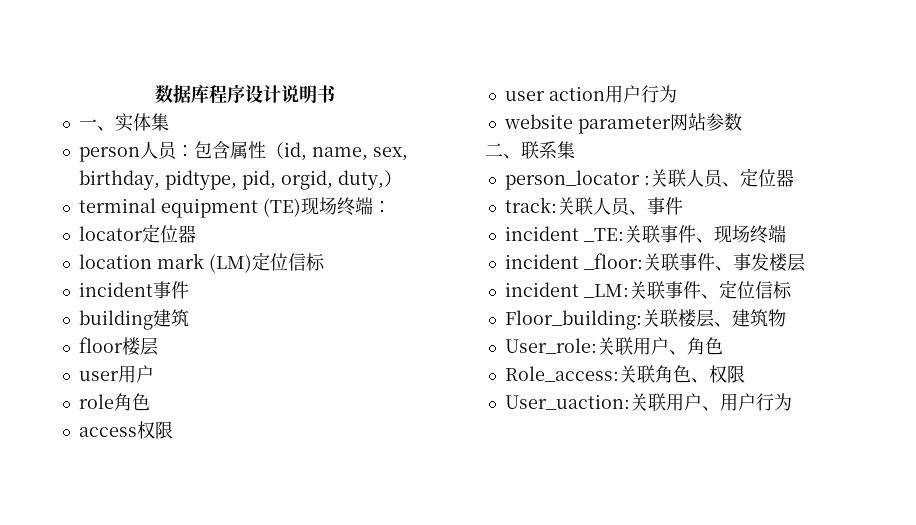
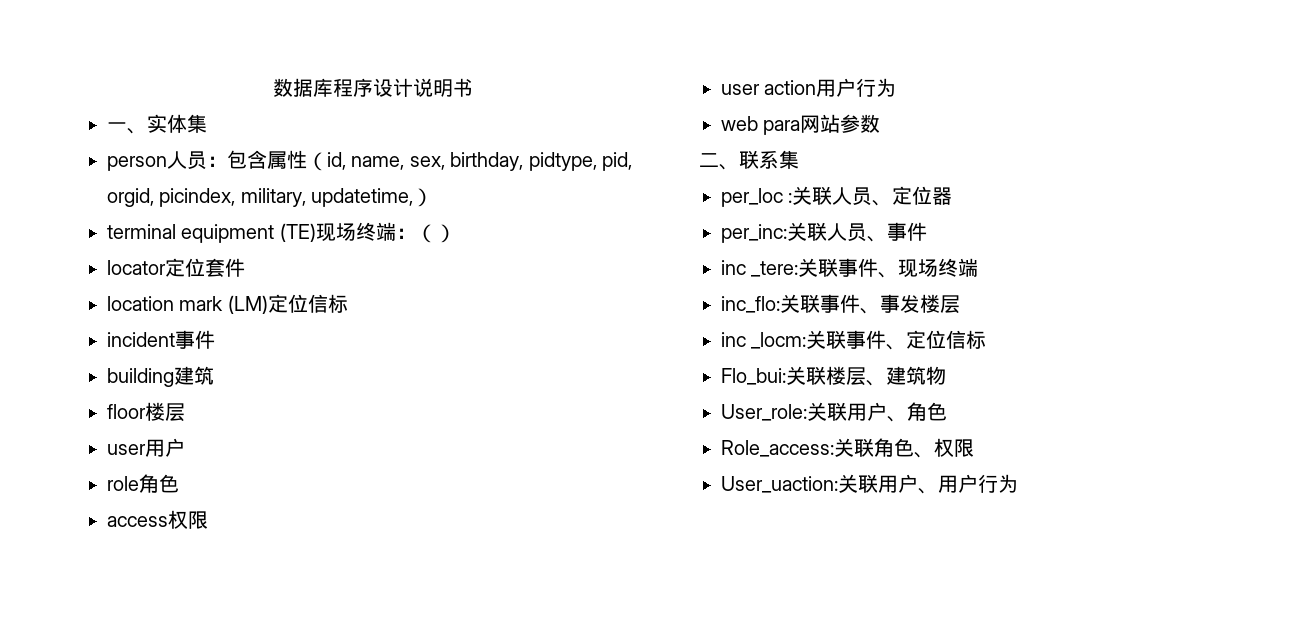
- person人员：包含属性（id, name, sex, birthday, pidtype, pid, orgid, duty,）
+ person人员：包含属性（id, name, sex, birthday, pidtype, pid, orgid, picindex, military, updatetime,）
- terminal equipment (TE)现场终端：
+ terminal equipment (TE)现场终端：（）
- locator定位器
+ locator定位套件
- website parameter网站参数
+ web para网站参数
- person_locator :关联人员、定位器
+ per_loc :关联人员、定位器
- track:关联人员、事件
+ per_inc:关联人员、事件
- incident _TE:关联事件、现场终端
+ inc _tere:关联事件、现场终端
- incident _floor:关联事件、事发楼层
+ inc_flo:关联事件、事发楼层
- incident _LM:关联事件、定位信标
+ inc _locm:关联事件、定位信标
- Floor_building:关联楼层、建筑物
+ Flo_bui:关联楼层、建筑物

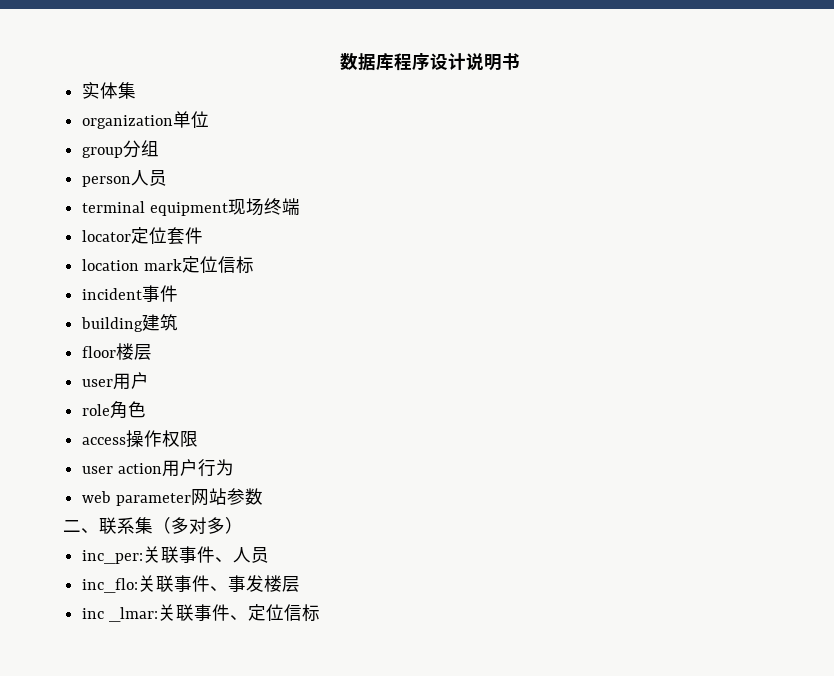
- 一、实体集
+ 实体集
- person人员：包含属性（id, name, sex, birthday, pidtype, pid, orgid, picindex, military, updatetime,）
+ organization单位
+ group分组
+ person人员
- terminal equipment (TE)现场终端：（）
+ terminal equipment现场终端
- location mark (LM)定位信标
+ location mark定位信标
- access权限
+ access操作权限
- web para网站参数
+ web parameter网站参数
- 二、联系集
- per_loc :关联人员、定位器
- per_inc:关联人员、事件
- inc _tere:关联事件、现场终端
+ 二、联系集（多对多）
+ inc_per:关联事件、人员
- inc _locm:关联事件、定位信标
+ inc _lmar:关联事件、定位信标
- Flo_bui:关联楼层、建筑物
- User_role:关联用户、角色
- Role_access:关联角色、权限
- User_uaction:关联用户、用户行为

